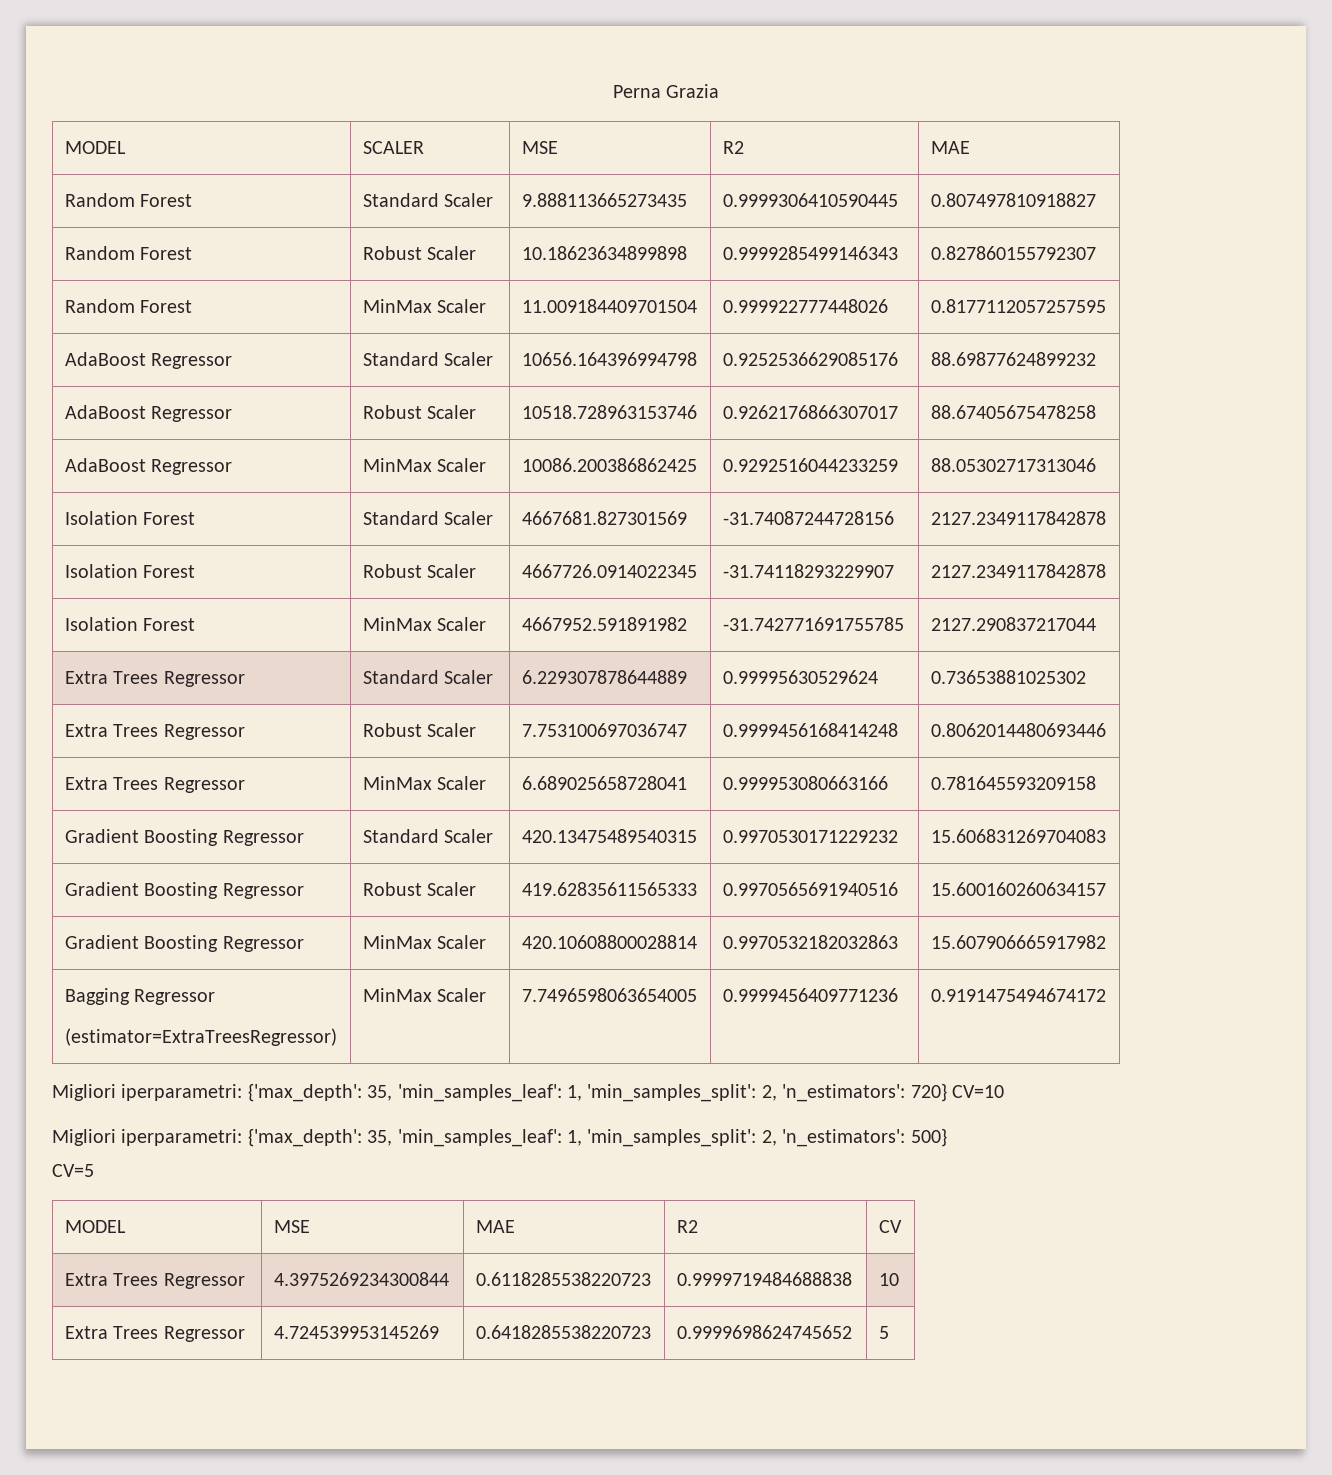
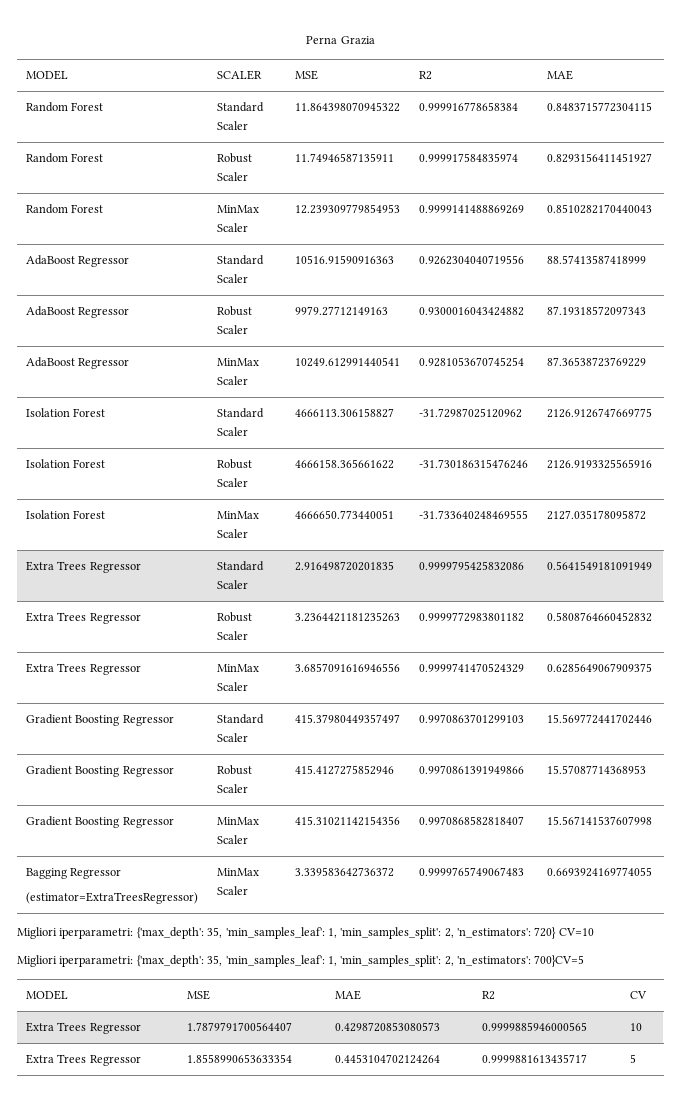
- Random Forest | Standard Scaler | 9.888113665273435 | 0.9999306410590445 | 0.807497810918827
+ Random Forest | Standard Scaler | 11.864398070945322 | 0.999916778658384 | 0.8483715772304115
- Random Forest | Robust Scaler | 10.18623634899898 | 0.9999285499146343 | 0.827860155792307
+ Random Forest | Robust Scaler | 11.74946587135911 | 0.999917584835974 | 0.8293156411451927
- Random Forest | MinMax Scaler | 11.009184409701504 | 0.999922777448026 | 0.8177112057257595
+ Random Forest | MinMax Scaler | 12.239309779854953 | 0.9999141488869269 | 0.8510282170440043
- AdaBoost Regressor | Standard Scaler | 10656.164396994798 | 0.9252536629085176 | 88.69877624899232
+ AdaBoost Regressor | Standard Scaler | 10516.91590916363 | 0.9262304040719556 | 88.57413587418999
- AdaBoost Regressor | Robust Scaler | 10518.728963153746 | 0.9262176866307017 | 88.67405675478258
+ AdaBoost Regressor | Robust Scaler | 9979.27712149163 | 0.9300016043424882 | 87.19318572097343
- AdaBoost Regressor | MinMax Scaler | 10086.200386862425 | 0.9292516044233259 | 88.05302717313046
+ AdaBoost Regressor | MinMax Scaler | 10249.612991440541 | 0.9281053670745254 | 87.36538723769229
- Isolation Forest | Standard Scaler | 4667681.827301569 | -31.74087244728156 | 2127.2349117842878
+ Isolation Forest | Standard Scaler | 4666113.306158827 | -31.72987025120962 | 2126.9126747669775
- Isolation Forest | Robust Scaler | 4667726.0914022345 | -31.74118293229907 | 2127.2349117842878
+ Isolation Forest | Robust Scaler | 4666158.365661622 | -31.730186315476246 | 2126.9193325565916
- Isolation Forest | MinMax Scaler | 4667952.591891982 | -31.742771691755785 | 2127.290837217044
+ Isolation Forest | MinMax Scaler | 4666650.773440051 | -31.733640248469555 | 2127.035178095872
- Extra Trees Regressor | Standard Scaler | 6.229307878644889 | 0.99995630529624 | 0.73653881025302
+ Extra Trees Regressor | Standard Scaler | 2.916498720201835 | 0.9999795425832086 | 0.5641549181091949
- Extra Trees Regressor | Robust Scaler | 7.753100697036747 | 0.9999456168414248 | 0.8062014480693446
+ Extra Trees Regressor | Robust Scaler | 3.2364421181235263 | 0.9999772983801182 | 0.5808764660452832
- Extra Trees Regressor | MinMax Scaler | 6.689025658728041 | 0.999953080663166 | 0.781645593209158
+ Extra Trees Regressor | MinMax Scaler | 3.6857091616946556 | 0.9999741470524329 | 0.6285649067909375
- Gradient Boosting Regressor | Standard Scaler | 420.13475489540315 | 0.9970530171229232 | 15.606831269704083
+ Gradient Boosting Regressor | Standard Scaler | 415.37980449357497 | 0.9970863701299103 | 15.569772441702446
- Gradient Boosting Regressor | Robust Scaler | 419.62835611565333 | 0.9970565691940516 | 15.600160260634157
+ Gradient Boosting Regressor | Robust Scaler | 415.4127275852946 | 0.9970861391949866 | 15.57087714368953
- Gradient Boosting Regressor | MinMax Scaler | 420.10608800028814 | 0.9970532182032863 | 15.607906665917982
+ Gradient Boosting Regressor | MinMax Scaler | 415.31021142154356 | 0.9970868582818407 | 15.567141537607998
  Bagging Regressor
- (estimator=ExtraTreesRegressor) | MinMax Scaler | 7.7496598063654005 | 0.9999456409771236 | 0.9191475494674172
+ (estimator=ExtraTreesRegressor) | MinMax Scaler | 3.339583642736372 | 0.9999765749067483 | 0.6693924169774055
- Migliori iperparametri: {'max_depth': 35, 'min_samples_leaf': 1, 'min_samples_split': 2, 'n_estimators': 500}
- CV=5
+ Migliori iperparametri: {'max_depth': 35, 'min_samples_leaf': 1, 'min_samples_split': 2, 'n_estimators': 700}CV=5
- Extra Trees Regressor | 4.3975269234300844 | 0.6118285538220723 | 0.9999719484688838 | 10
+ Extra Trees Regressor | 1.7879791700564407 | 0.4298720853080573 | 0.9999885946000565 | 10
- Extra Trees Regressor | 4.724539953145269 | 0.6418285538220723 | 0.9999698624745652 | 5
+ Extra Trees Regressor | 1.8558990653633354 | 0.4453104702124264 | 0.9999881613435717 | 5

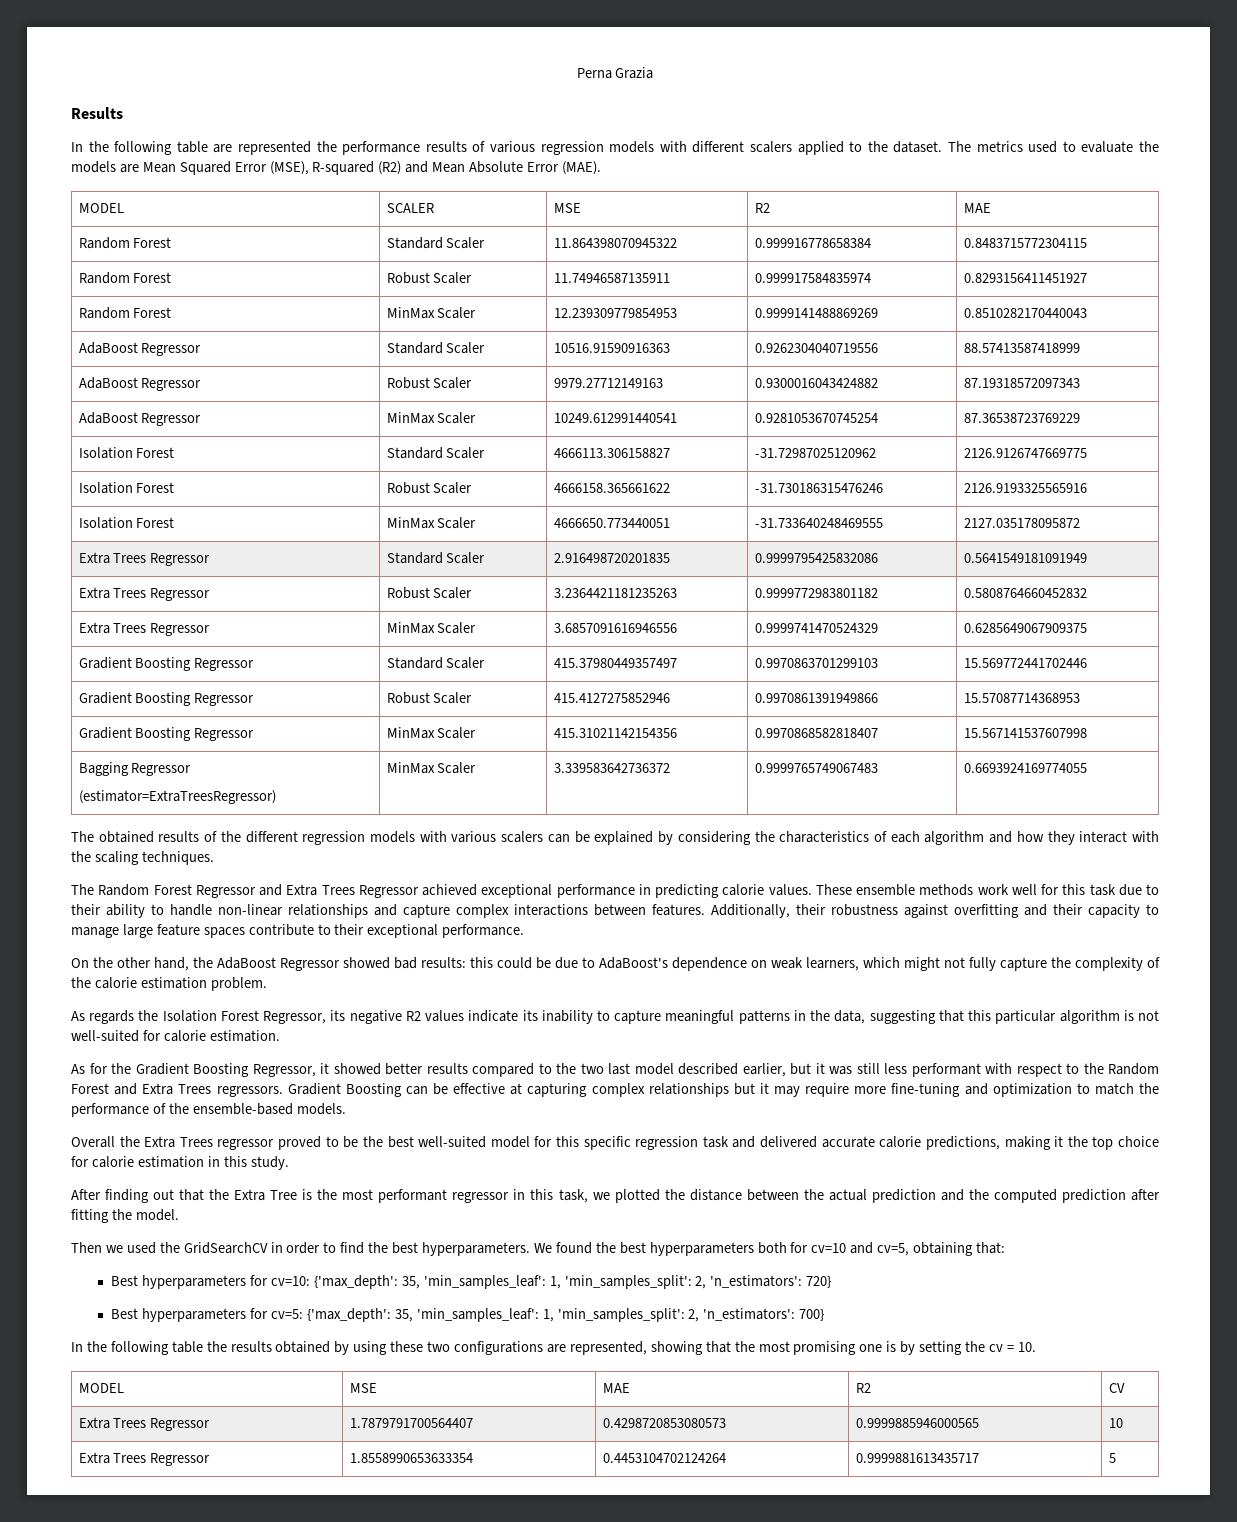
+ Results
+ In the following table are represented the performance results of various regression models with different scalers applied to the dataset. The metrics used to evaluate the models are Mean Squared Error (MSE), R-squared (R2) and Mean Absolute Error (MAE).
- Migliori iperparametri: {'max_depth': 35, 'min_samples_leaf': 1, 'min_samples_split': 2, 'n_estimators': 720} CV=10
- Migliori iperparametri: {'max_depth': 35, 'min_samples_leaf': 1, 'min_samples_split': 2, 'n_estimators': 700}CV=5
+ The obtained results of the different regression models with various scalers can be explained by considering the characteristics of each algorithm and how they interact with the scaling techniques.
+ The Random Forest Regressor and Extra Trees Regressor achieved exceptional performance in predicting calorie values. These ensemble methods work well for this task due to their ability to handle non-linear relationships and capture complex interactions between features. Additionally, their robustness against overfitting and their capacity to manage large feature spaces contribute to their exceptional performance.
+ On the other hand, the AdaBoost Regressor showed bad results: this could be due to AdaBoost's dependence on weak learners, which might not fully capture the complexity of the calorie estimation problem.
+ As regards the Isolation Forest Regressor, its negative R2 values indicate its inability to capture meaningful patterns in the data, suggesting that this particular algorithm is not well-suited for calorie estimation.
+ As for the Gradient Boosting Regressor, it showed better results compared to the two last model described earlier, but it was still less performant with respect to the Random Forest and Extra Trees regressors. Gradient Boosting can be effective at capturing complex relationships but it may require more fine-tuning and optimization to match the performance of the ensemble-based models.
+ Overall the Extra Trees regressor proved to be the best well-suited model for this specific regression task and delivered accurate calorie predictions, making it the top choice for calorie estimation in this study.
+ After finding out that the Extra Tree is the most performant regressor in this task, we plotted the distance between the actual prediction and the computed prediction after fitting the model.
+ Then we used the GridSearchCV in order to find the best hyperparameters. We found the best hyperparameters both for cv=10 and cv=5, obtaining that:
+ Best hyperparameters for cv=10: {'max_depth': 35, 'min_samples_leaf': 1, 'min_samples_split': 2, 'n_estimators': 720}
+ Best hyperparameters for cv=5: {'max_depth': 35, 'min_samples_leaf': 1, 'min_samples_split': 2, 'n_estimators': 700}
+ In the following table the results obtained by using these two configurations are represented, showing that the most promising one is by setting the cv = 10.

